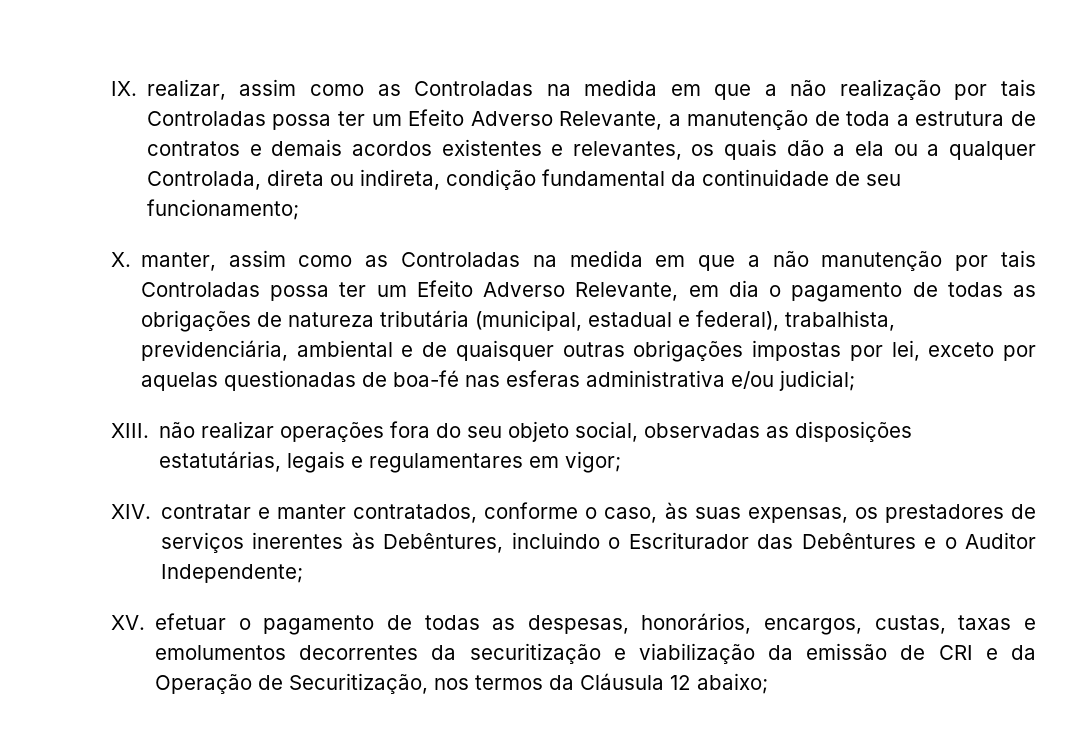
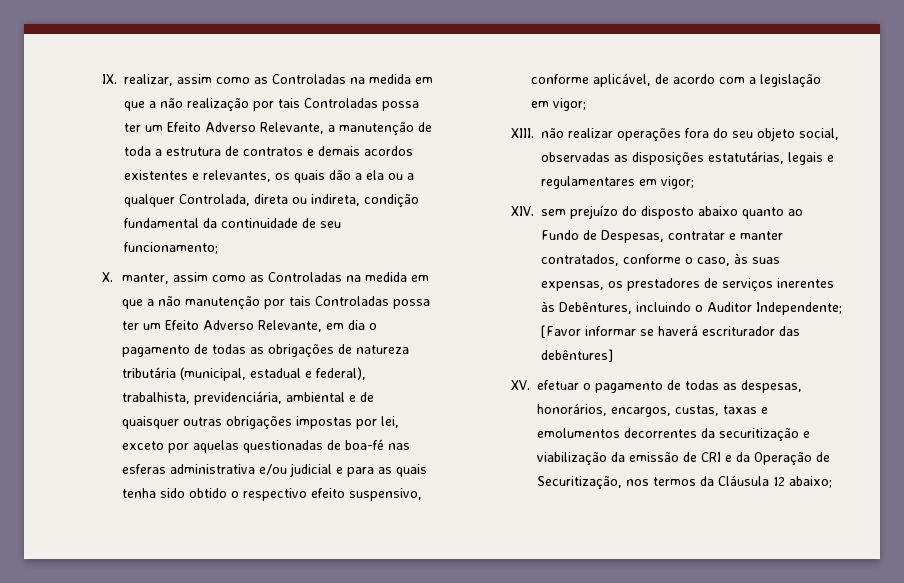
- X. manter, assim como as Controladas na medida em que a não manutenção por tais Controladas possa ter um Efeito Adverso Relevante, em dia o pagamento de todas as obrigações de natureza tributária (municipal, estadual e federal), trabalhista, previdenciária, ambiental e de quaisquer outras obrigações impostas por lei, exceto por aquelas questionadas de boa-fé nas esferas administrativa e/ou judicial;
+ X. manter, assim como as Controladas na medida em que a não manutenção por tais Controladas possa ter um Efeito Adverso Relevante, em dia o pagamento de todas as obrigações de natureza tributária (municipal, estadual e federal), trabalhista, previdenciária, ambiental e de quaisquer outras obrigações impostas por lei, exceto por aquelas questionadas de boa-fé nas esferas administrativa e/ou judicial e para as quais tenha sido obtido o respectivo efeito suspensivo, conforme aplicável, de acordo com a legislação em vigor;
- XIV. contratar e manter contratados, conforme o caso, às suas expensas, os prestadores de serviços inerentes às Debêntures, incluindo o Escriturador das Debêntures e o Auditor Independente;
+ XIV. sem prejuízo do disposto abaixo quanto ao Fundo de Despesas, contratar e manter contratados, conforme o caso, às suas expensas, os prestadores de serviços inerentes às Debêntures, incluindo o Auditor Independente; [Favor informar se haverá escriturador das debêntures]

